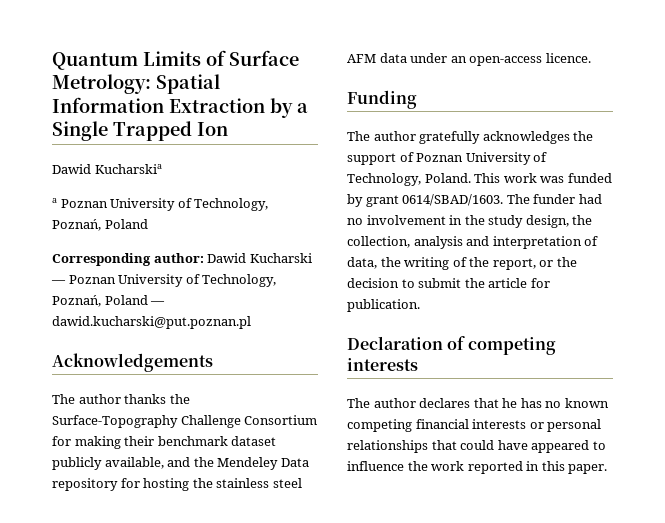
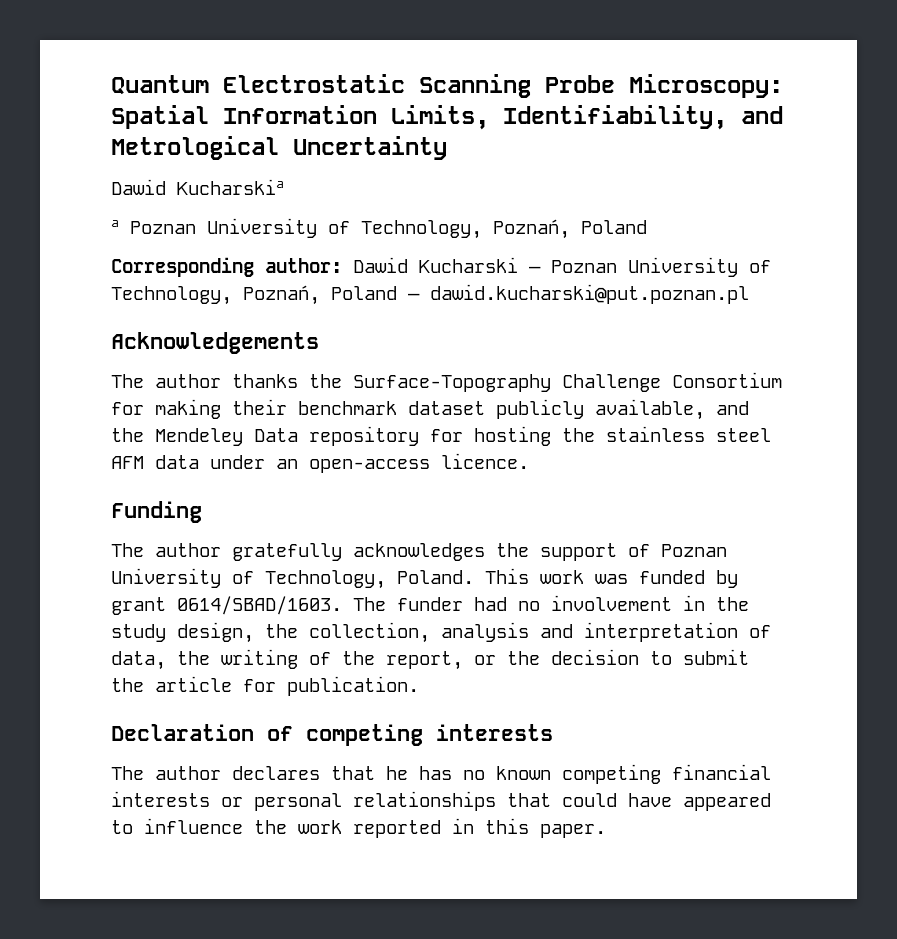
- Quantum Limits of Surface Metrology: Spatial Information Extraction by a Single Trapped Ion
+ Quantum Electrostatic Scanning Probe Microscopy: Spatial Information Limits, Identifiability, and Metrological Uncertainty

